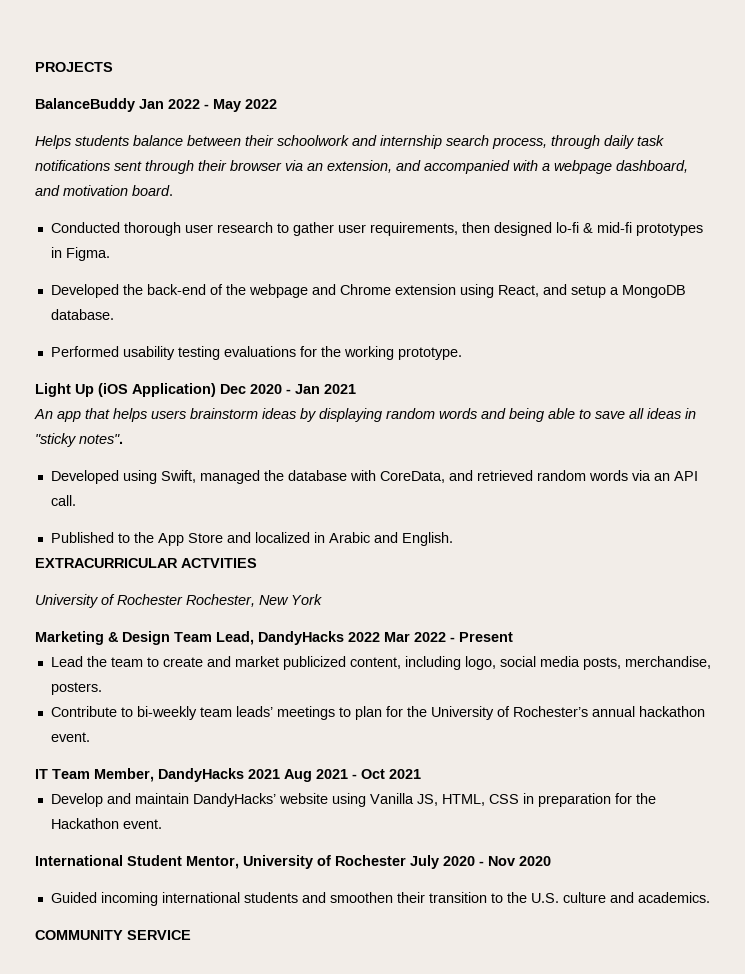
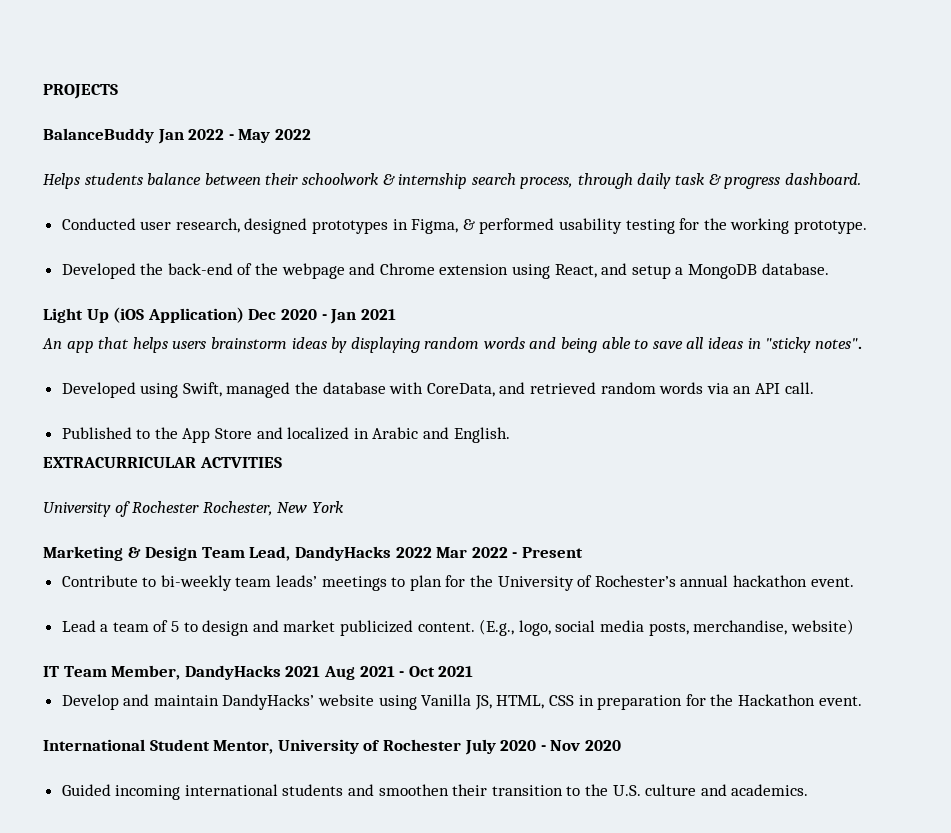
- Helps students balance between their schoolwork and internship search process, through daily task notifications sent through their browser via an extension, and accompanied with a webpage dashboard, and motivation board.
- Conducted thorough user research to gather user requirements, then designed lo-fi & mid-fi prototypes in Figma.
+ Helps students balance between their schoolwork & internship search process, through daily task & progress dashboard.
+ Conducted user research, designed prototypes in Figma, & performed usability testing for the working prototype.
- Performed usability testing evaluations for the working prototype.
- Lead the team to create and market publicized content, including logo, social media posts, merchandise, posters.
+ Lead a team of 5 to design and market publicized content. (E.g., logo, social media posts, merchandise, website)
- COMMUNITY SERVICE

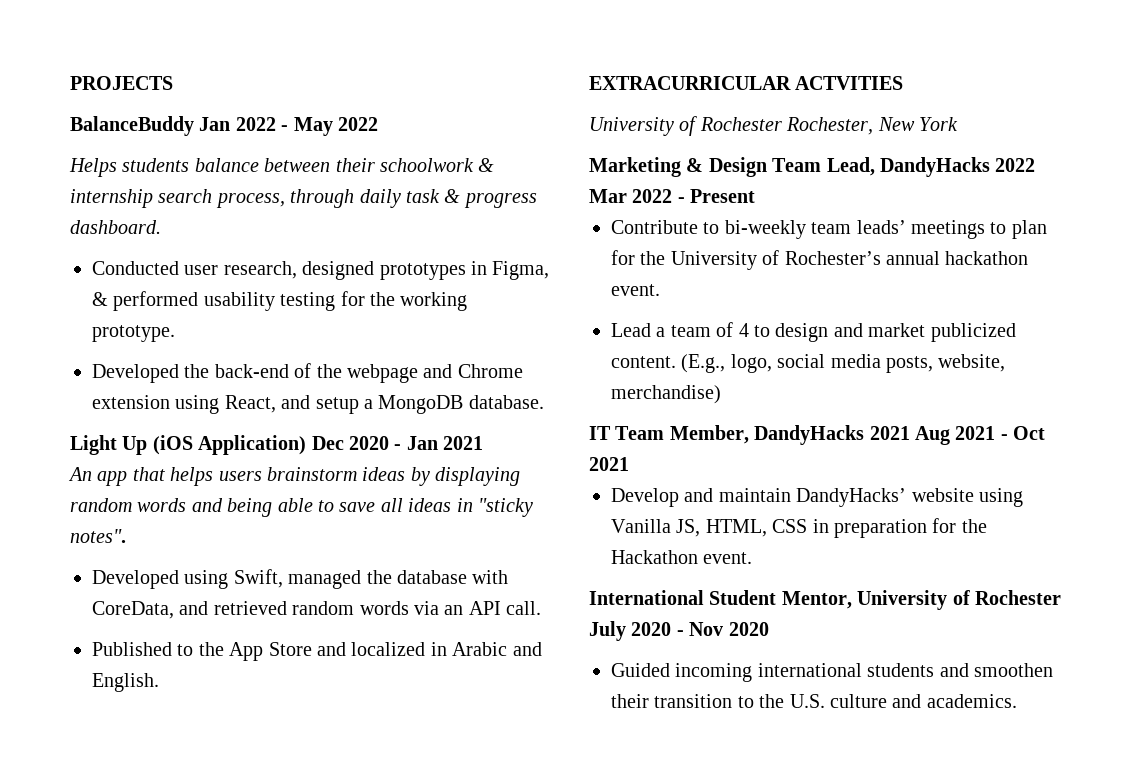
- Lead a team of 5 to design and market publicized content.
+ Lead a team of 4 to design and market publicized content.
- (E.g., logo, social media posts, merchandise, website)
+ (E.g., logo, social media posts, website, merchandise)

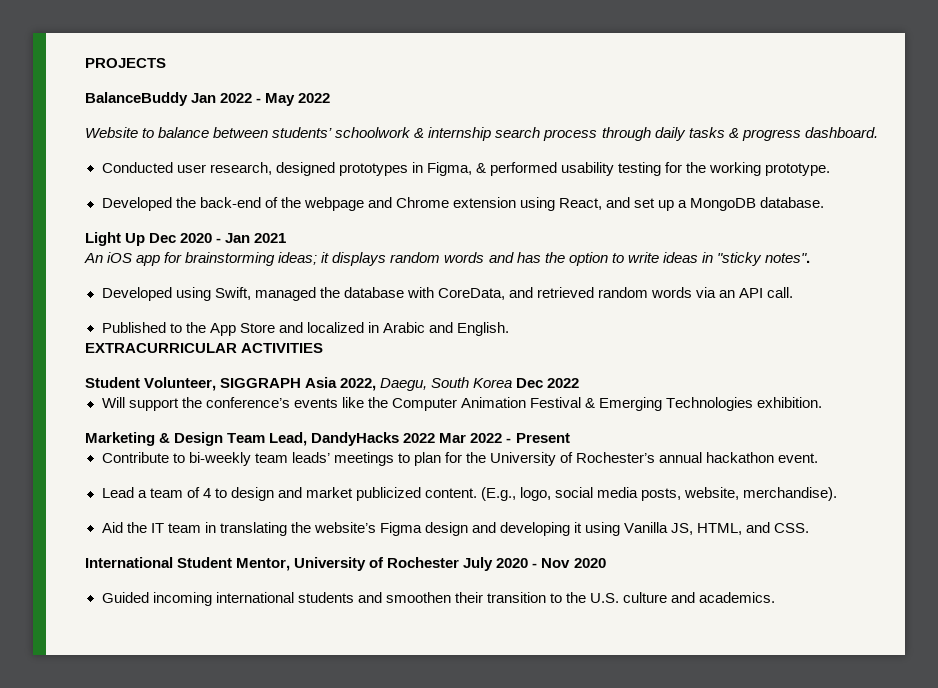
- Helps students balance between their schoolwork & internship search process, through daily task & progress dashboard.
+ Website to balance between students’ schoolwork & internship search process through daily tasks & progress dashboard.
- Developed the back-end of the webpage and Chrome extension using React, and setup a MongoDB database.
+ Developed the back-end of the webpage and Chrome extension using React, and set up a MongoDB database.
- Light Up (iOS Application) Dec 2020 - Jan 2021
+ Light Up Dec 2020 - Jan 2021
- An app that helps users brainstorm ideas by displaying random words and being able to save all ideas in "sticky notes".
+ An iOS app for brainstorming ideas; it displays random words and has the option to write ideas in "sticky notes".
- EXTRACURRICULAR ACTVITIES
- University of Rochester Rochester, New York
+ EXTRACURRICULAR ACTIVITIES
+ Student Volunteer, SIGGRAPH Asia 2022, Daegu, South Korea Dec 2022
+ Will support the conference’s events like the Computer Animation Festival & Emerging Technologies exhibition.
- (E.g., logo, social media posts, website, merchandise)
- IT Team Member, DandyHacks 2021 Aug 2021 - Oct 2021
- Develop and maintain DandyHacks’ website using Vanilla JS, HTML, CSS in preparation for the Hackathon event.
+ (E.g., logo, social media posts, website, merchandise).
+ Aid the IT team in translating the website’s Figma design and developing it using Vanilla JS, HTML, and CSS.

